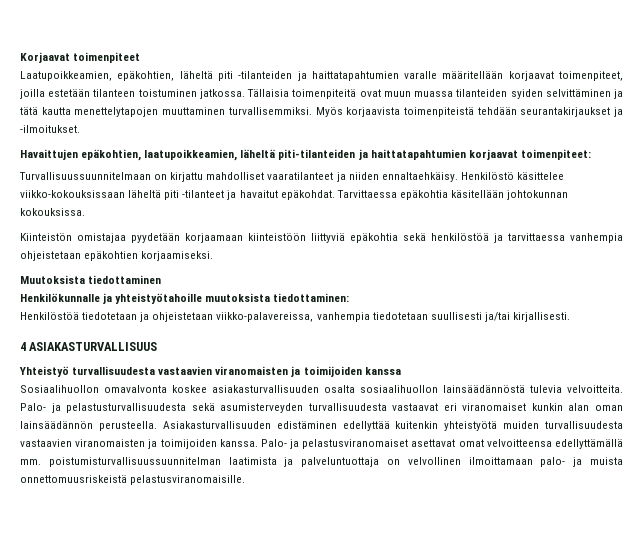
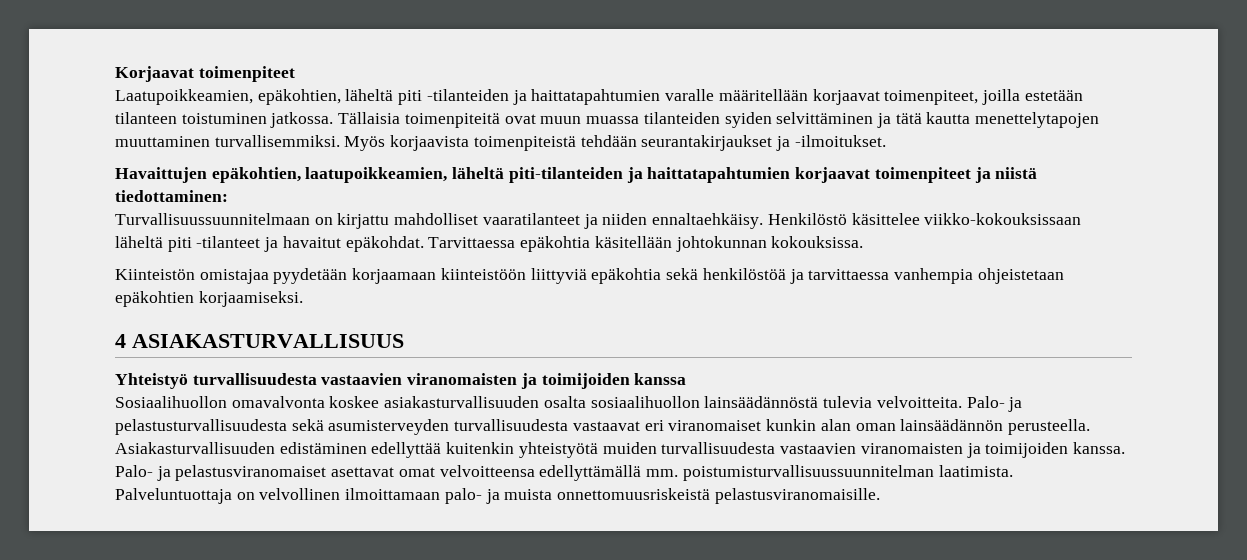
- Havaittujen epäkohtien, laatupoikkeamien, läheltä piti-tilanteiden ja haittatapahtumien korjaavat toimenpiteet:
+ Havaittujen epäkohtien, laatupoikkeamien, läheltä piti-tilanteiden ja haittatapahtumien korjaavat toimenpiteet ja niistä tiedottaminen:
- Muutoksista tiedottaminen
- Henkilökunnalle ja yhteistyötahoille muutoksista tiedottaminen:
- Henkilöstöä tiedotetaan ja ohjeistetaan viikko-palavereissa, vanhempia tiedotetaan suullisesti ja/tai kirjallisesti.
- Palo- ja pelastusviranomaiset asettavat omat velvoitteensa edellyttämällä mm. poistumisturvallisuussuunnitelman laatimista ja palveluntuottaja on velvollinen ilmoittamaan palo- ja muista onnettomuusriskeistä pelastusviranomaisille.
+ Palo- ja pelastusviranomaiset asettavat omat velvoitteensa edellyttämällä mm. poistumisturvallisuussuunnitelman laatimista. Palveluntuottaja on velvollinen ilmoittamaan palo- ja muista onnettomuusriskeistä pelastusviranomaisille.

